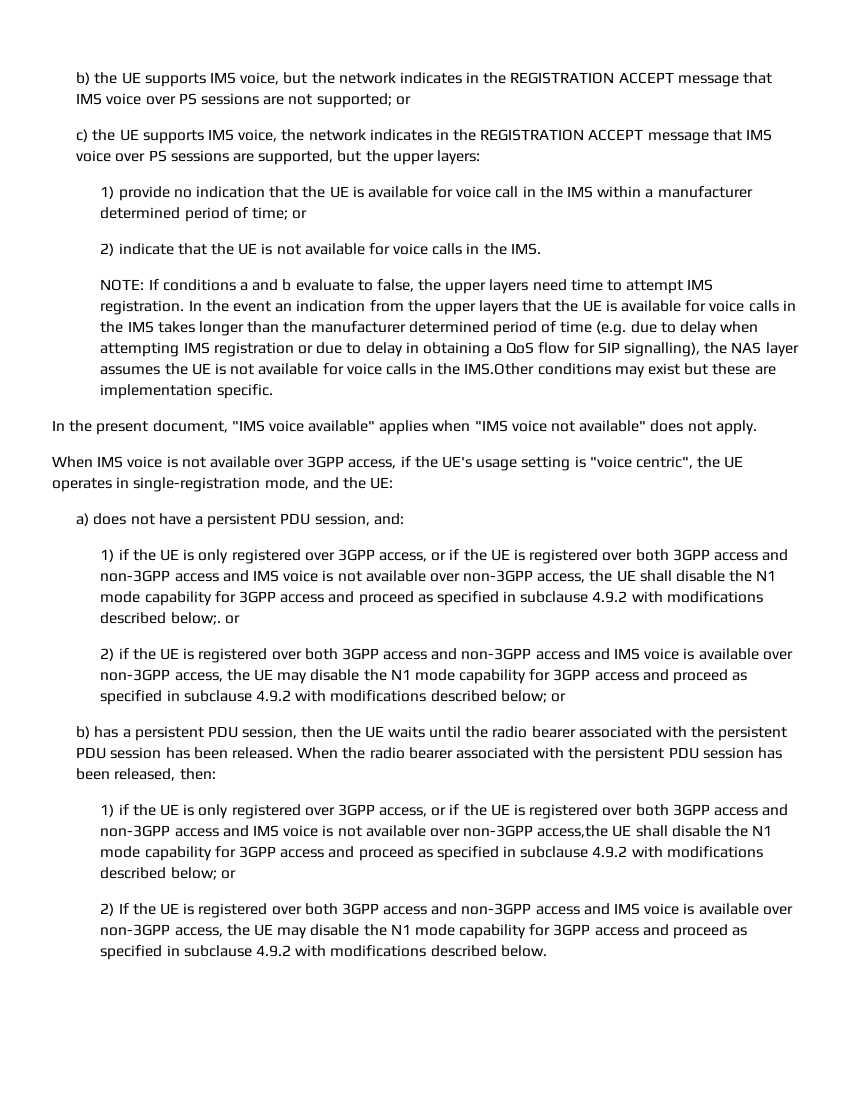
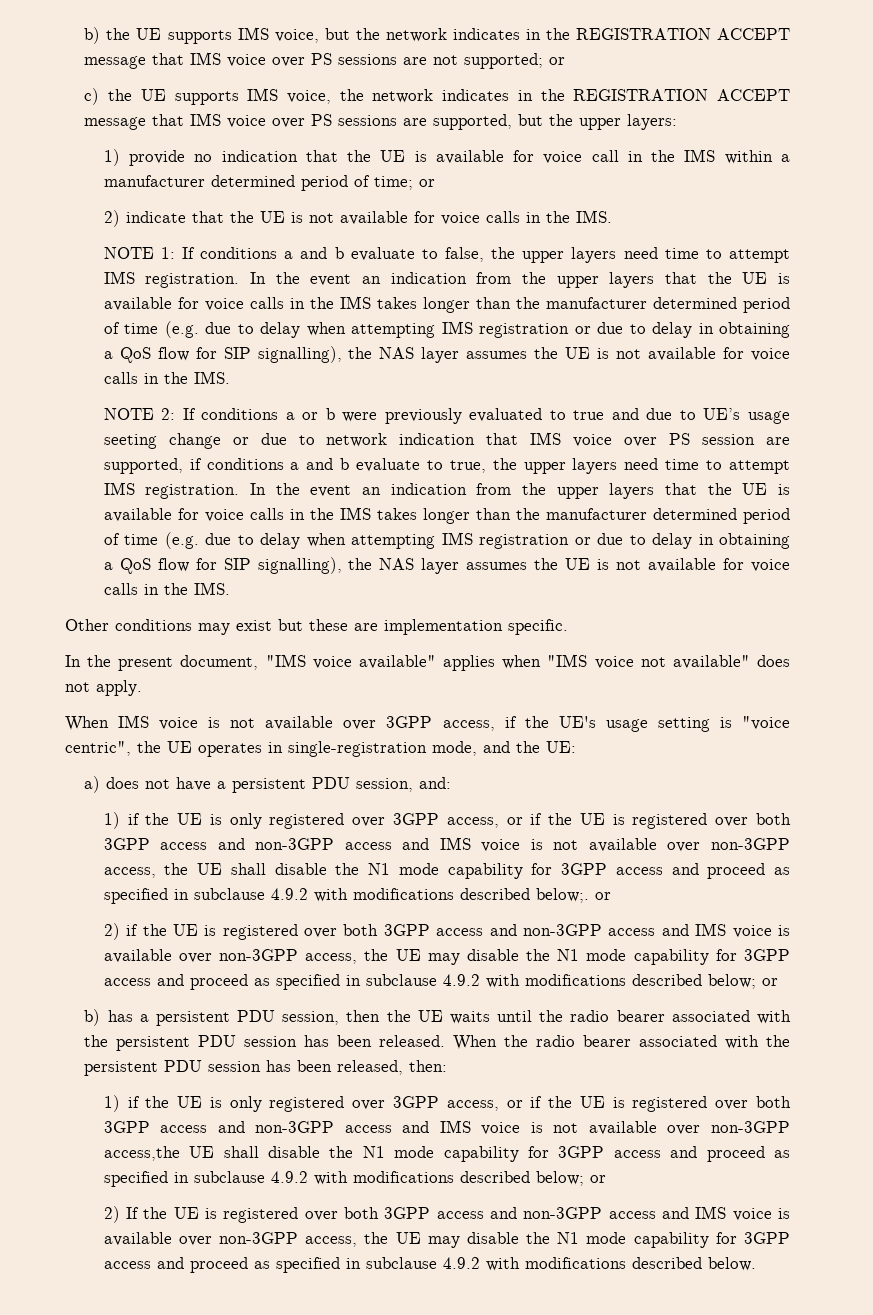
- NOTE: If conditions a and b evaluate to false, the upper layers need time to attempt IMS registration. In the event an indication from the upper layers that the UE is available for voice calls in the IMS takes longer than the manufacturer determined period of time (e.g. due to delay when attempting IMS registration or due to delay in obtaining a QoS flow for SIP signalling), the NAS layer assumes the UE is not available for voice calls in the IMS.Other conditions may exist but these are implementation specific.
+ NOTE 1: If conditions a and b evaluate to false, the upper layers need time to attempt IMS registration. In the event an indication from the upper layers that the UE is available for voice calls in the IMS takes longer than the manufacturer determined period of time (e.g. due to delay when attempting IMS registration or due to delay in obtaining a QoS flow for SIP signalling), the NAS layer assumes the UE is not available for voice calls in the IMS.
+ NOTE 2: If conditions a or b were previously evaluated to true and due to UE’s usage seeting change or due to network indication that IMS voice over PS session are supported, if conditions a and b evaluate to true, the upper layers need time to attempt IMS registration. In the event an indication from the upper layers that the UE is available for voice calls in the IMS takes longer than the manufacturer determined period of time (e.g. due to delay when attempting IMS registration or due to delay in obtaining a QoS flow for SIP signalling), the NAS layer assumes the UE is not available for voice calls in the IMS.
+ Other conditions may exist but these are implementation specific.

